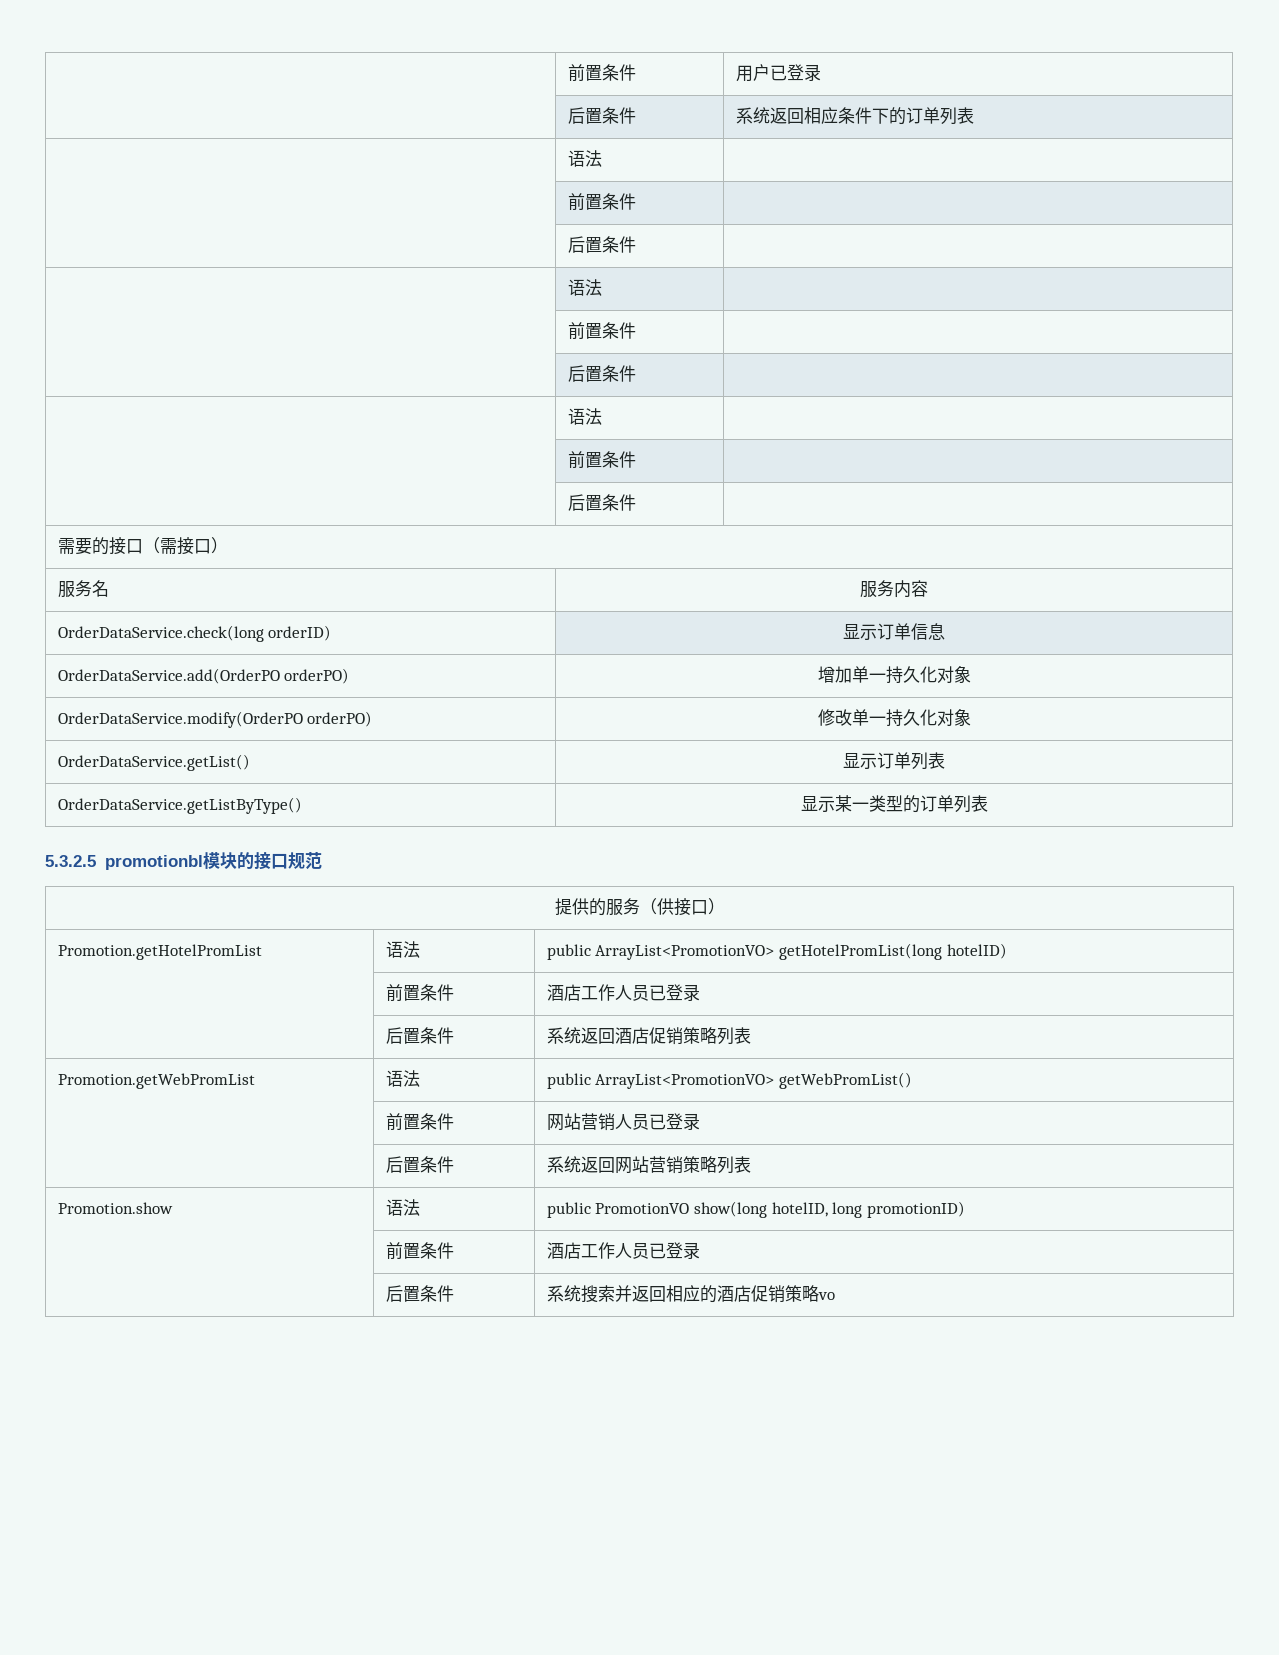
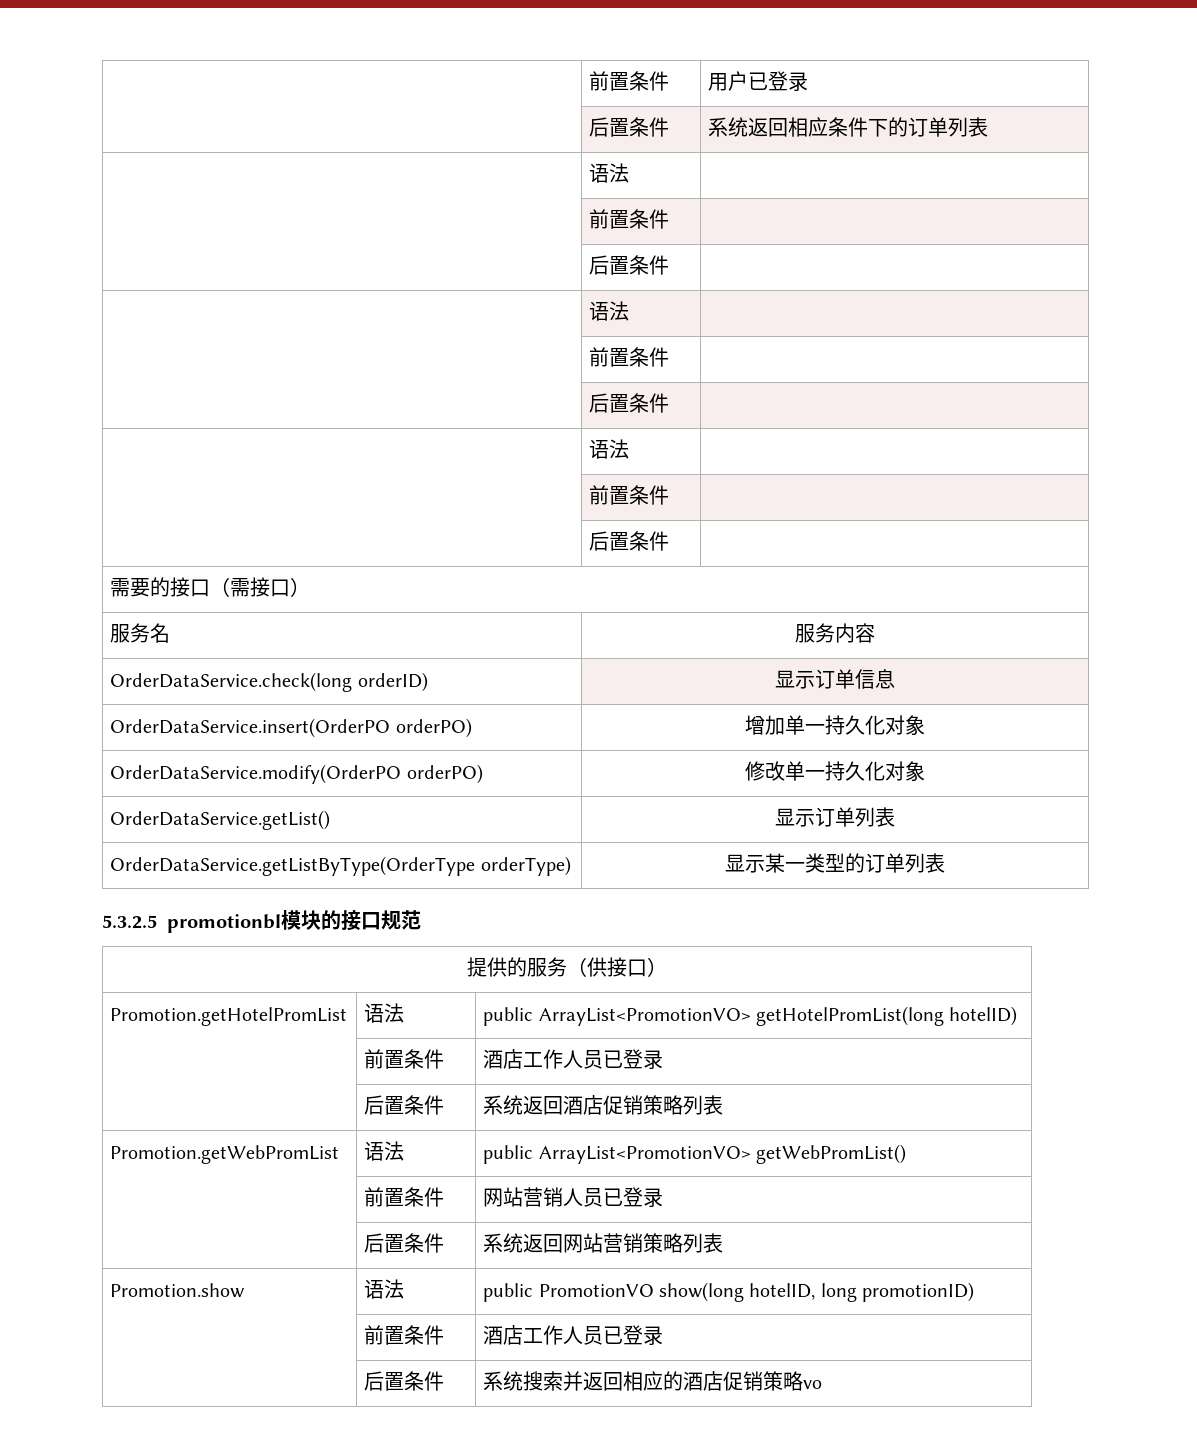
- OrderDataService.add(OrderPO orderPO) | 增加单一持久化对象
+ OrderDataService.insert(OrderPO orderPO) | 增加单一持久化对象
- OrderDataService.getListByType() | 显示某一类型的订单列表
+ OrderDataService.getListByType(OrderType orderType) | 显示某一类型的订单列表

